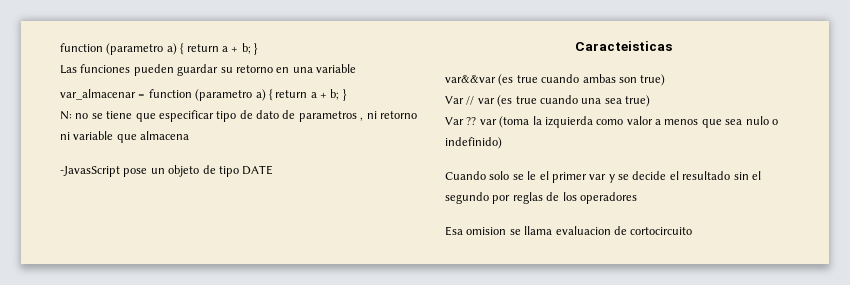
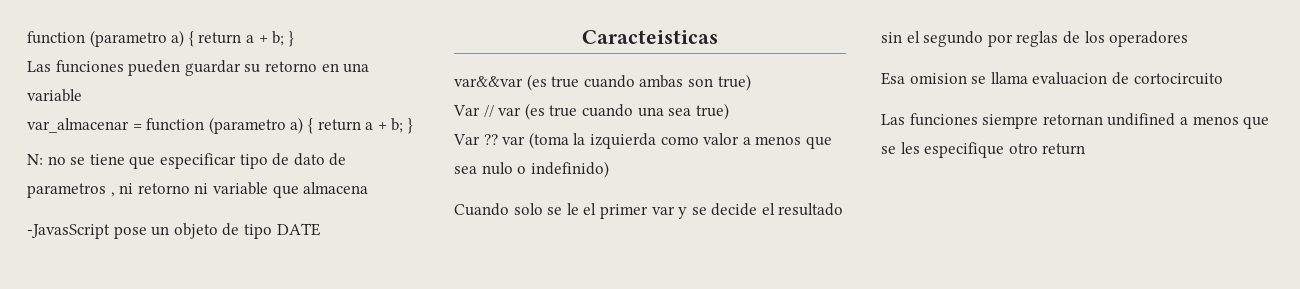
+ Las funciones siempre retornan undifined a menos que se les especifique otro return

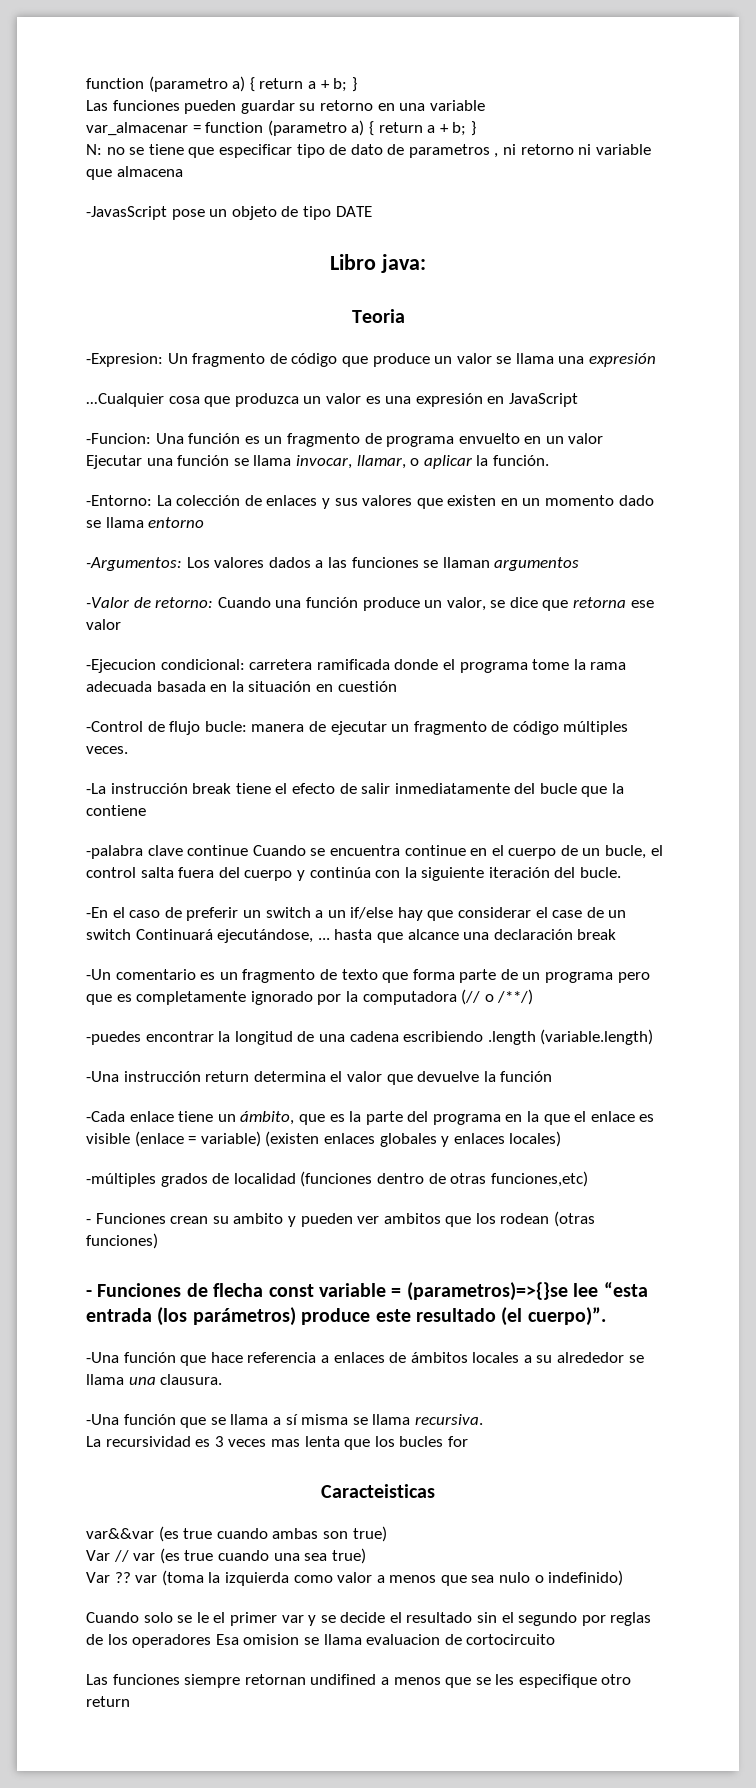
+ Libro java:
+ Teoria
+ -Expresion: Un fragmento de código que produce un valor se llama una expresión
+ ...Cualquier cosa que produzca un valor es una expresión en JavaScript
+ -Funcion: Una función es un fragmento de programa envuelto en un valor
+ Ejecutar una función se llama invocar, llamar, o aplicar la función.
+ -Entorno: La colección de enlaces y sus valores que existen en un momento dado se llama entorno
+ -Argumentos: Los valores dados a las funciones se llaman argumentos
+ -Valor de retorno: Cuando una función produce un valor, se dice que retorna ese valor
+ -Ejecucion condicional: carretera ramificada donde el programa tome la rama adecuada basada en la situación en cuestión
+ -Control de flujo bucle: manera de ejecutar un fragmento de código múltiples veces.
+ -La instrucción break tiene el efecto de salir inmediatamente del bucle que la contiene
+ -palabra clave continue Cuando se encuentra continue en el cuerpo de un bucle, el control salta fuera del cuerpo y continúa con la siguiente iteración del bucle.
+ -En el caso de preferir un switch a un if/else hay que considerar el case de un switch Continuará ejecutándose, ... hasta que alcance una declaración break
+ -Un comentario es un fragmento de texto que forma parte de un programa pero que es completamente ignorado por la computadora (// o /**/)
+ -puedes encontrar la longitud de una cadena escribiendo .length (variable.length)
+ -Una instrucción return determina el valor que devuelve la función
+ -Cada enlace tiene un ámbito, que es la parte del programa en la que el enlace es visible (enlace = variable) (existen enlaces globales y enlaces locales)
+ -múltiples grados de localidad (funciones dentro de otras funciones,etc)
+ - Funciones crean su ambito y pueden ver ambitos que los rodean (otras funciones)
+ - Funciones de flecha const variable = (parametros)=>{}se lee “esta entrada (los parámetros) produce este resultado (el cuerpo)”.
+ -Una función que hace referencia a enlaces de ámbitos locales a su alrededor se llama una clausura.
+ -Una función que se llama a sí misma se llama recursiva.
+ La recursividad es 3 veces mas lenta que los bucles for
- Cuando solo se le el primer var y se decide el resultado sin el segundo por reglas de los operadores
- Esa omision se llama evaluacion de cortocircuito
+ Cuando solo se le el primer var y se decide el resultado sin el segundo por reglas de los operadores Esa omision se llama evaluacion de cortocircuito

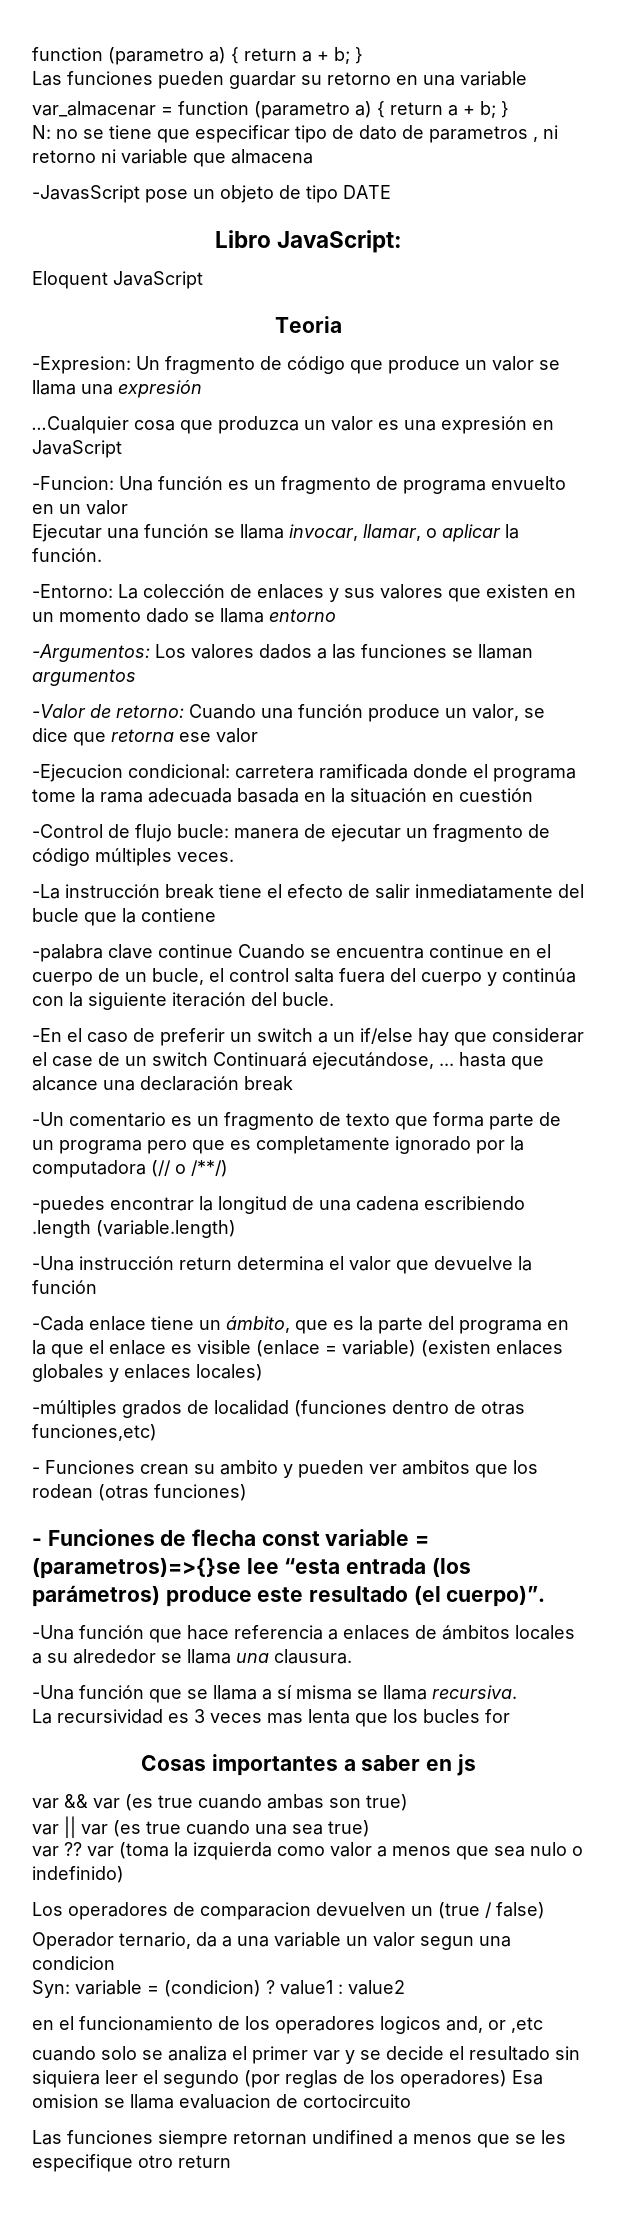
- Libro java:
+ Libro JavaScript:
+ Eloquent JavaScript
- Caracteisticas
- var&&var (es true cuando ambas son true)
+ Cosas importantes a saber en js
+ var && var (es true cuando ambas son true)
- Var // var (es true cuando una sea true)
+ var || var (es true cuando una sea true)
- Var ?? var (toma la izquierda como valor a menos que sea nulo o indefinido)
+ var ?? var (toma la izquierda como valor a menos que sea nulo o indefinido)
- Cuando solo se le el primer var y se decide el resultado sin el segundo por reglas de los operadores Esa omision se llama evaluacion de cortocircuito
+ Los operadores de comparacion devuelven un (true / false)
+ Operador ternario, da a una variable un valor segun una condicion
+ Syn: variable = (condicion) ? value1 : value2
+ en el funcionamiento de los operadores logicos and, or ,etc
+ cuando solo se analiza el primer var y se decide el resultado sin siquiera leer el segundo (por reglas de los operadores) Esa omision se llama evaluacion de cortocircuito

